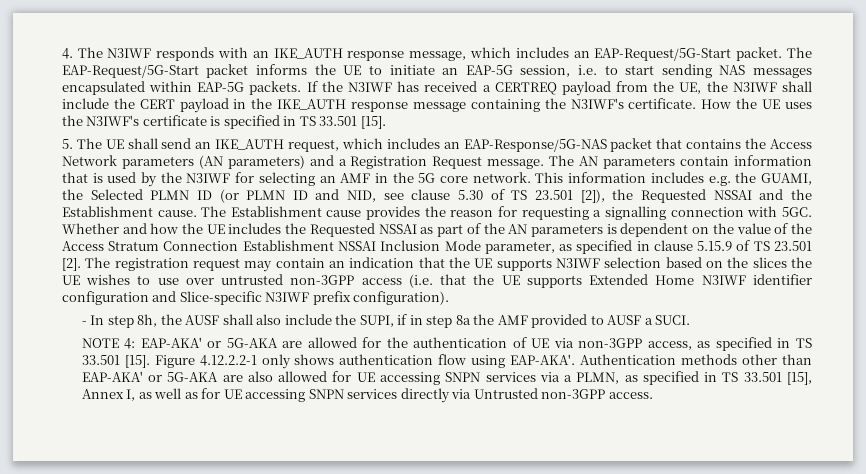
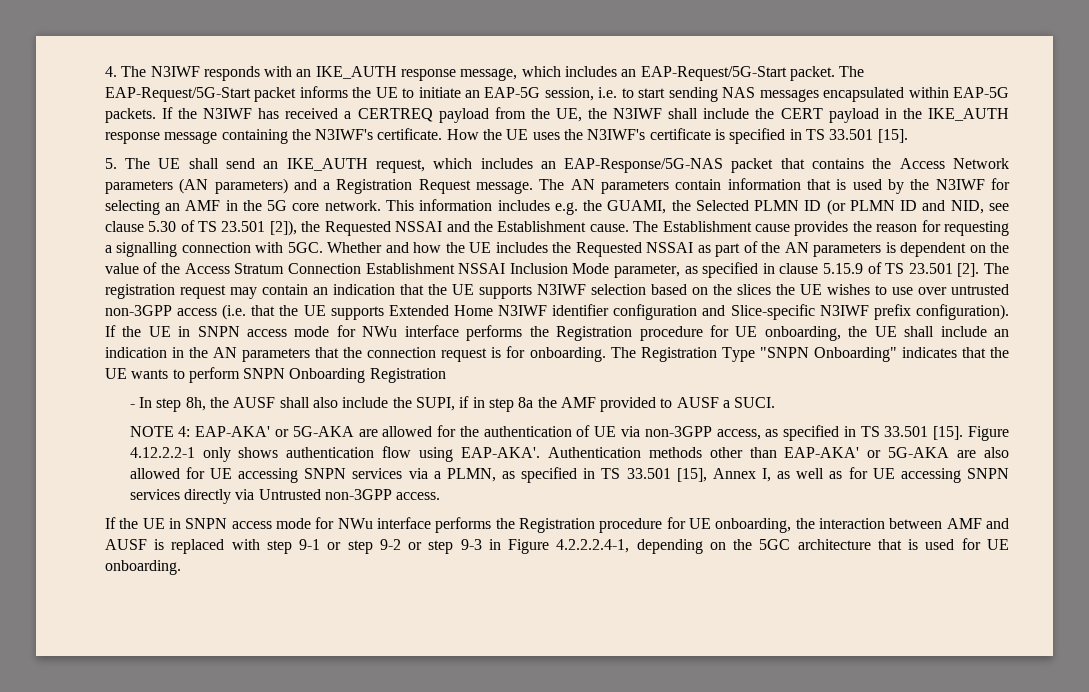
+ If the UE in SNPN access mode for NWu interface performs the Registration procedure for UE onboarding, the UE shall include an indication in the AN parameters that the connection request is for onboarding. The Registration Type "SNPN Onboarding" indicates that the UE wants to perform SNPN Onboarding Registration
+ If the UE in SNPN access mode for NWu interface performs the Registration procedure for UE onboarding, the interaction between AMF and AUSF is replaced with step 9-1 or step 9-2 or step 9-3 in Figure 4.2.2.2.4-1, depending on the 5GC architecture that is used for UE onboarding.

